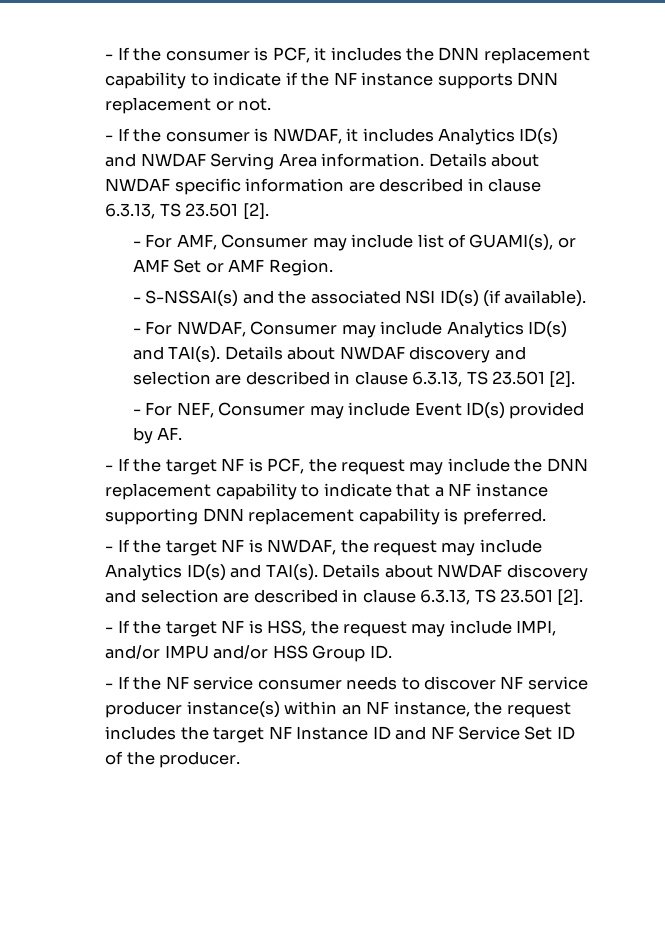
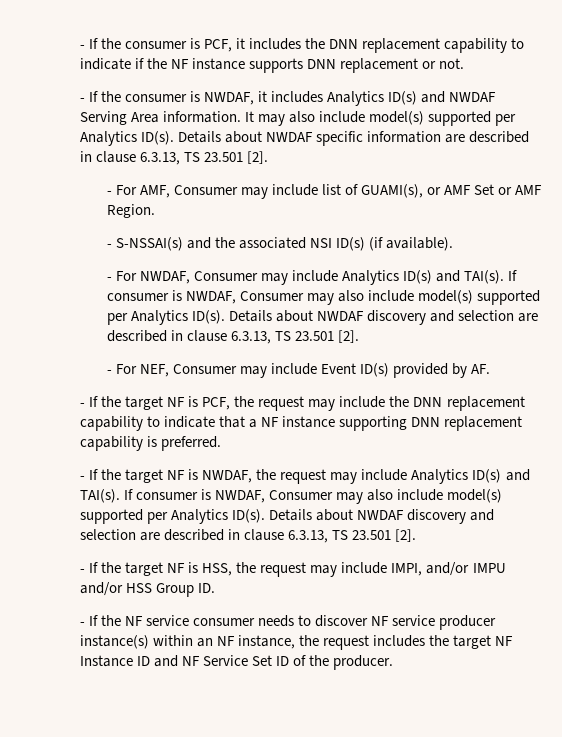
+ It may also include model(s) supported per Analytics ID(s).
- - For NWDAF, Consumer may include Analytics ID(s) and TAI(s).
+ - For NWDAF, Consumer may include Analytics ID(s) and TAI(s). If consumer is NWDAF, Consumer may also include model(s) supported per Analytics ID(s).
- - If the target NF is NWDAF, the request may include Analytics ID(s) and TAI(s).
+ - If the target NF is NWDAF, the request may include Analytics ID(s) and TAI(s). If consumer is NWDAF, Consumer may also include model(s) supported per Analytics ID(s).

